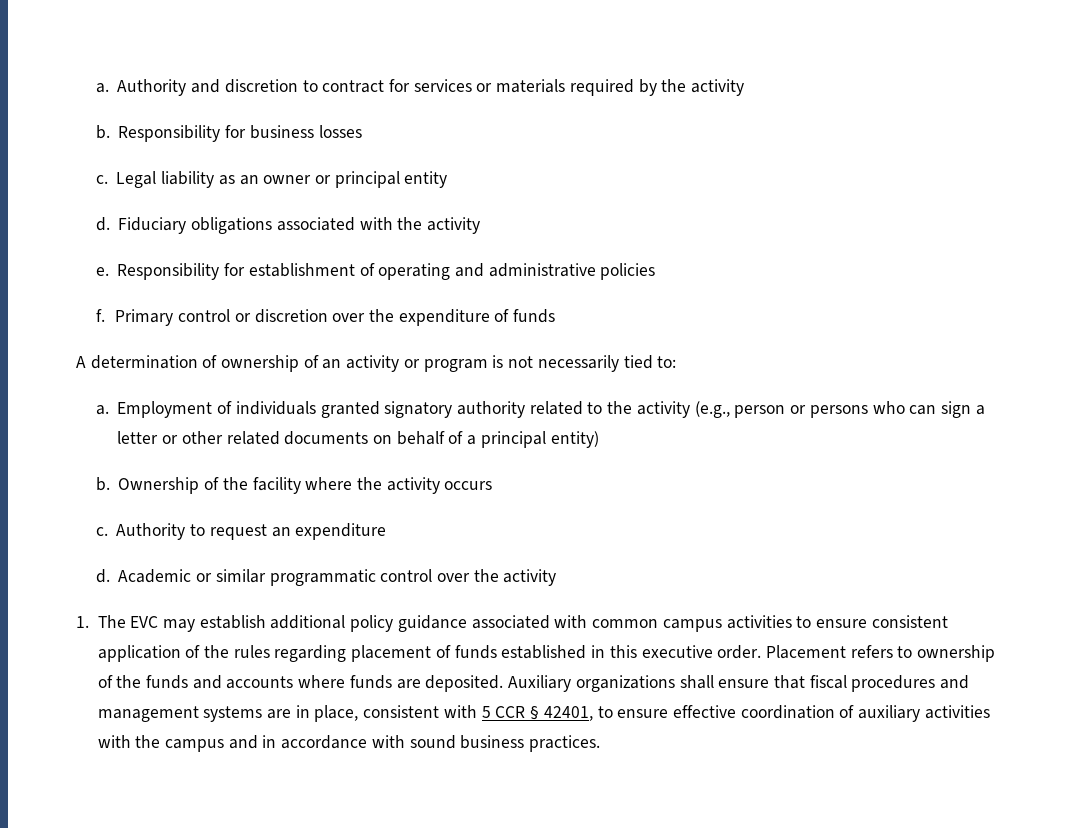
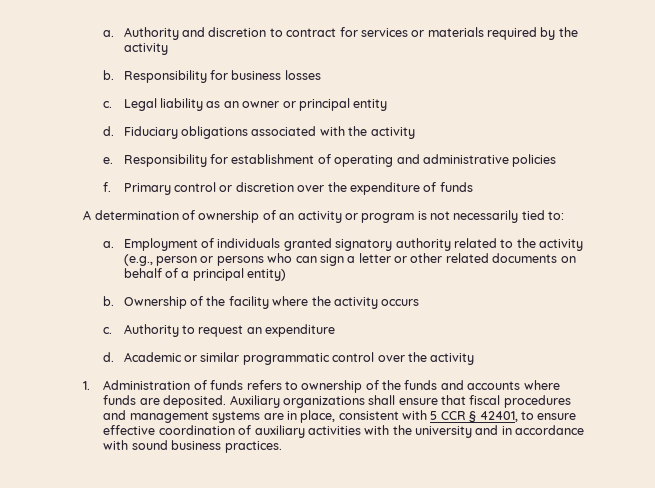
- 1. The EVC may establish additional policy guidance associated with common campus activities to ensure consistent application of the rules regarding placement of funds established in this executive order. Placement refers to ownership of the funds and accounts where funds are deposited.
+ 1. Administration of funds refers to ownership of the funds and accounts where funds are deposited.
- Auxiliary organizations shall ensure that fiscal procedures and management systems are in place, consistent with 5 CCR § 42401, to ensure effective coordination of auxiliary activities with the campus and in accordance with sound business practices.
+ Auxiliary organizations shall ensure that fiscal procedures and management systems are in place, consistent with 5 CCR § 42401, to ensure effective coordination of auxiliary activities with the university and in accordance with sound business practices.

